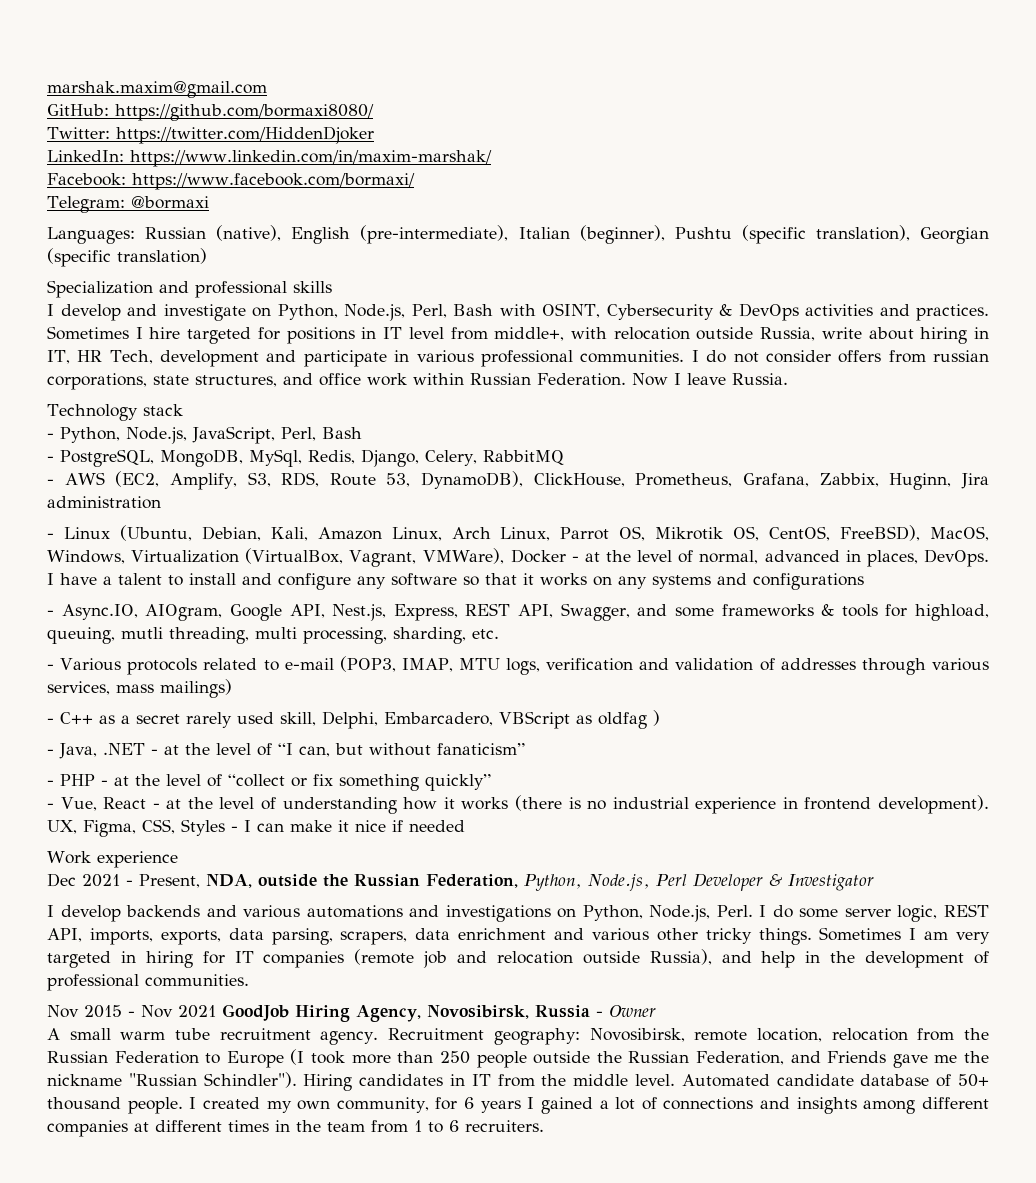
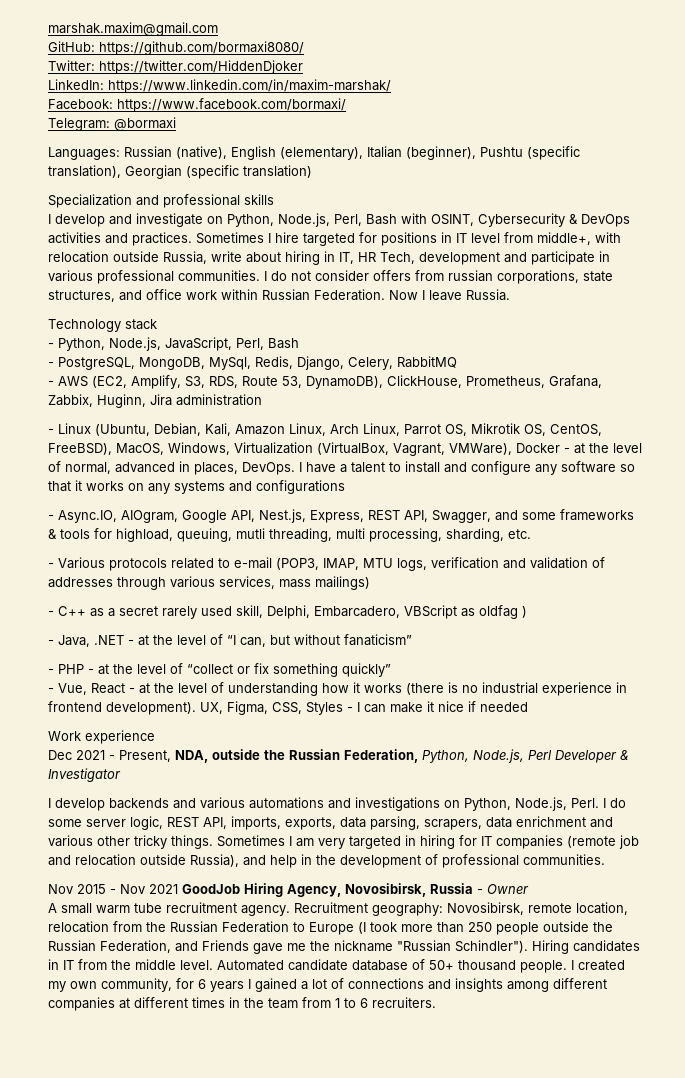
- Languages: Russian (native), English (pre-intermediate), Italian (beginner), Pushtu (specific translation), Georgian (specific translation)
+ Languages: Russian (native), English (elementary), Italian (beginner), Pushtu (specific translation), Georgian (specific translation)

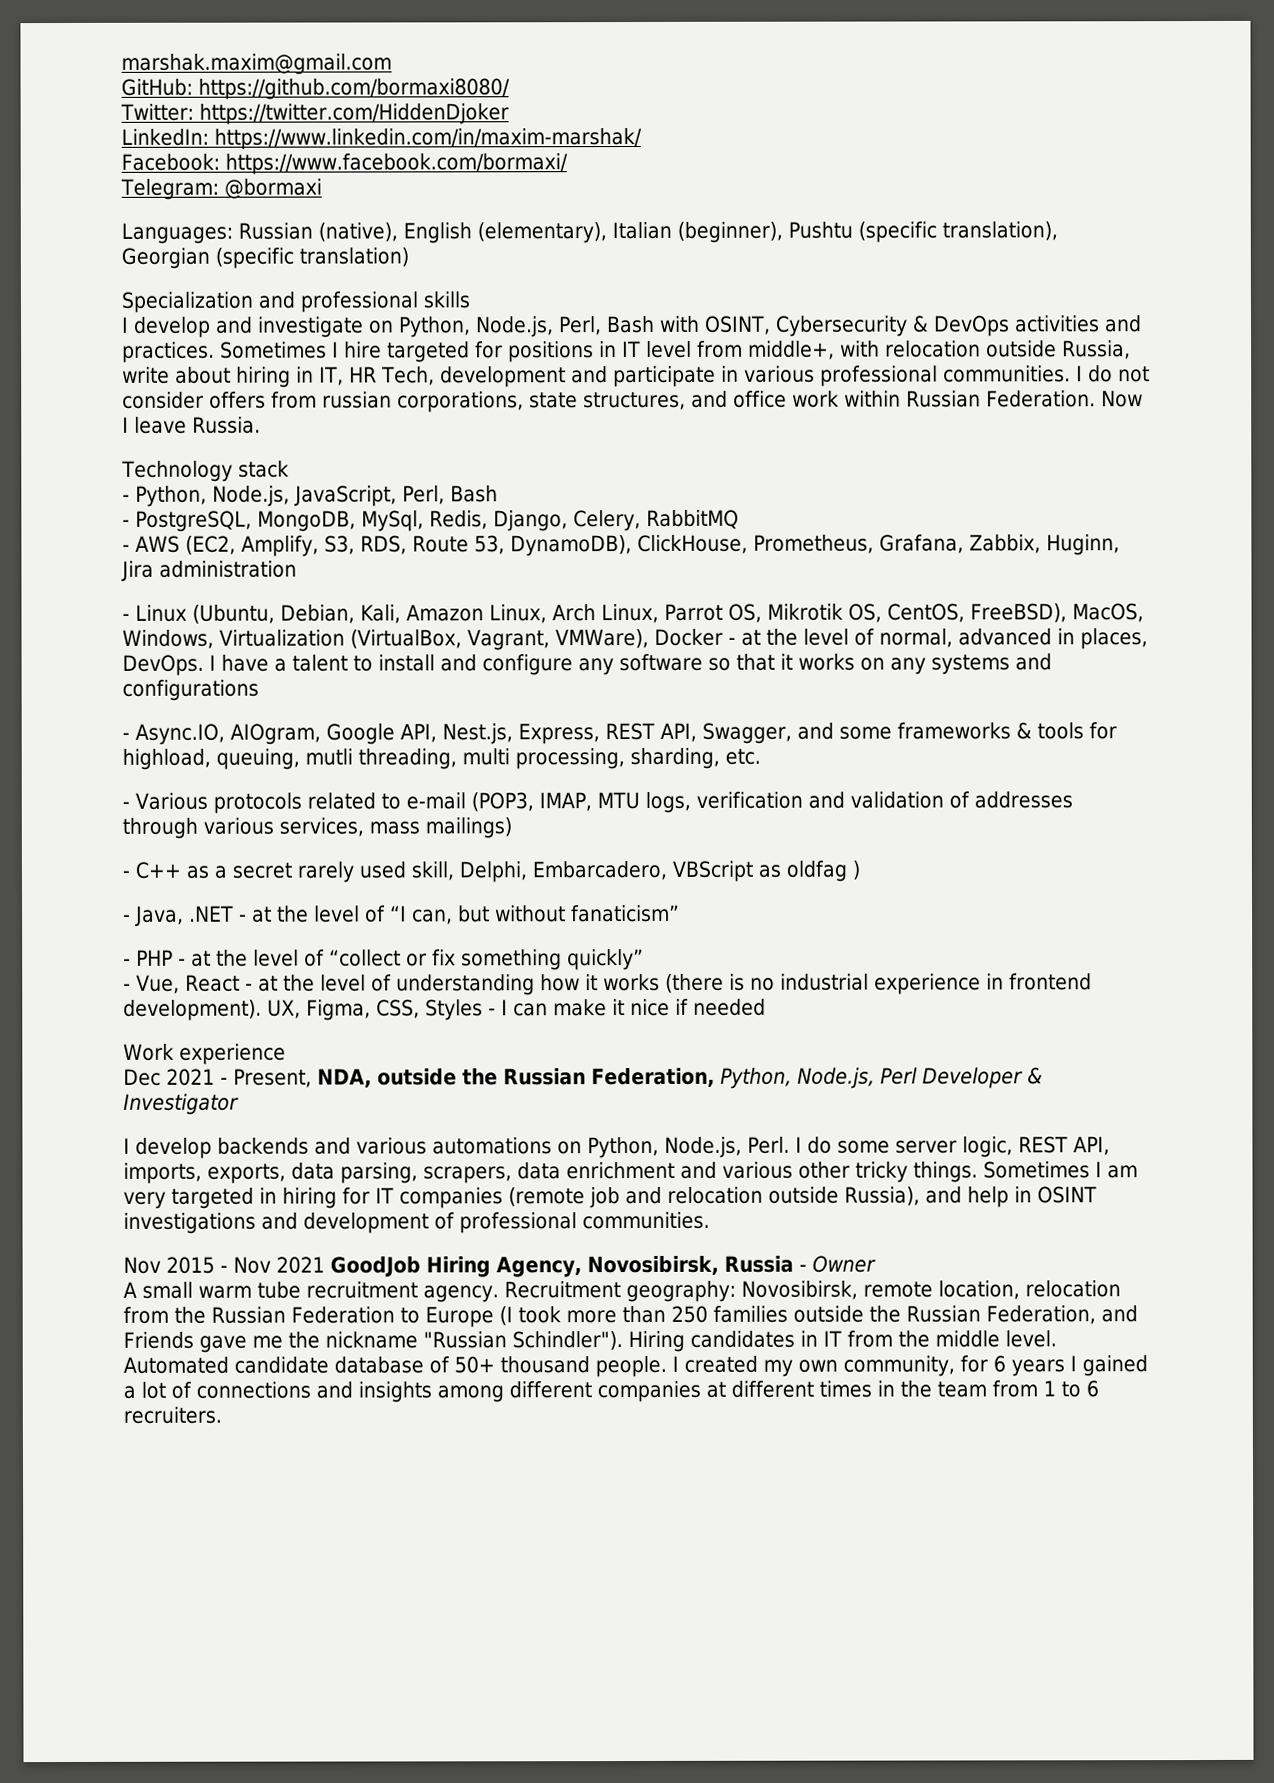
- I develop backends and various automations and investigations on Python, Node.js, Perl.
+ I develop backends and various automations on Python, Node.js, Perl.
- Sometimes I am very targeted in hiring for IT companies (remote job and relocation outside Russia), and help in the development of professional communities.
+ Sometimes I am very targeted in hiring for IT companies (remote job and relocation outside Russia), and help in OSINT investigations and development of professional communities.
- Recruitment geography: Novosibirsk, remote location, relocation from the Russian Federation to Europe (I took more than 250 people outside the Russian Federation, and Friends gave me the nickname "Russian Schindler").
+ Recruitment geography: Novosibirsk, remote location, relocation from the Russian Federation to Europe (I took more than 250 families outside the Russian Federation, and Friends gave me the nickname "Russian Schindler").

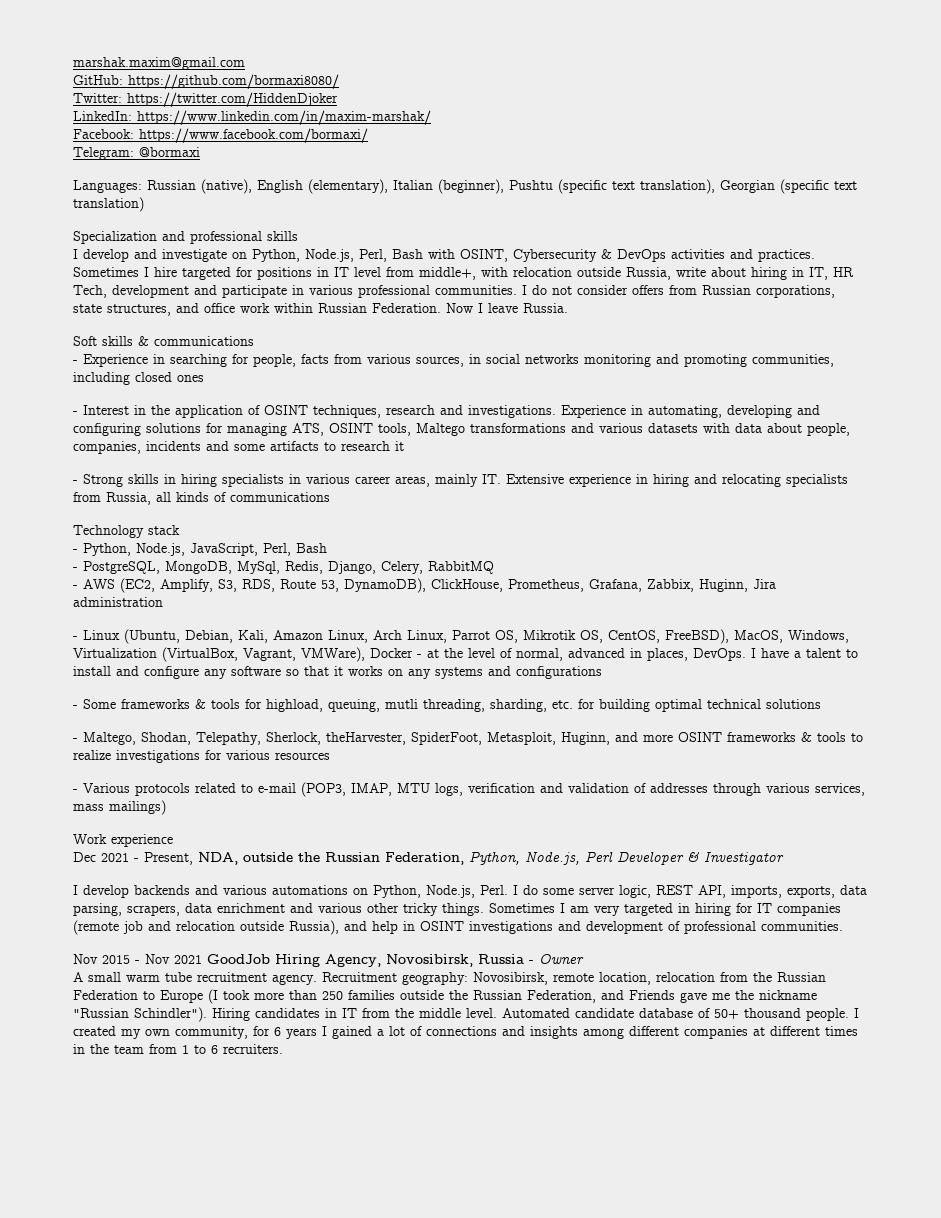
- Languages: Russian (native), English (elementary), Italian (beginner), Pushtu (specific translation), Georgian (specific translation)
+ Languages: Russian (native), English (elementary), Italian (beginner), Pushtu (specific text translation), Georgian (specific text translation)
- I do not consider offers from russian corporations, state structures, and office work within Russian Federation.
+ I do not consider offers from Russian corporations, state structures, and office work within Russian Federation.
+ Soft skills & communications
+ - Experience in searching for people, facts from various sources, in social networks monitoring and promoting communities, including closed ones
+ - Interest in the application of OSINT techniques, research and investigations. Experience in automating, developing and configuring solutions for managing ATS, OSINT tools, Maltego transformations and various datasets with data about people, companies, incidents and some artifacts to research it
+ - Strong skills in hiring specialists in various career areas, mainly IT. Extensive experience in hiring and relocating specialists from Russia, all kinds of communications
- - Async.IO, AIOgram, Google API, Nest.js, Express, REST API, Swagger, and some frameworks & tools for highload, queuing, mutli threading, multi processing, sharding, etc.
+ - Some frameworks & tools for highload, queuing, mutli threading, sharding, etc. for building optimal technical solutions
+ - Maltego, Shodan, Telepathy, Sherlock, theHarvester, SpiderFoot, Metasploit, Huginn, and more OSINT frameworks & tools to realize investigations for various resources
- - C++ as a secret rarely used skill, Delphi, Embarcadero, VBScript as oldfag )
- - Java, .NET - at the level of “I can, but without fanaticism”
- - PHP - at the level of “collect or fix something quickly”
- - Vue, React - at the level of understanding how it works (there is no industrial experience in frontend development). UX, Figma, CSS, Styles - I can make it nice if needed

